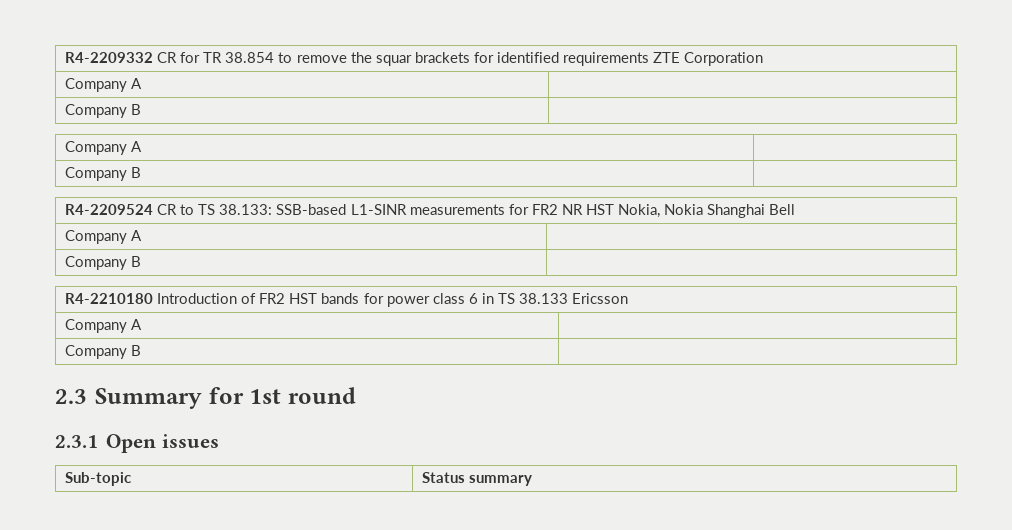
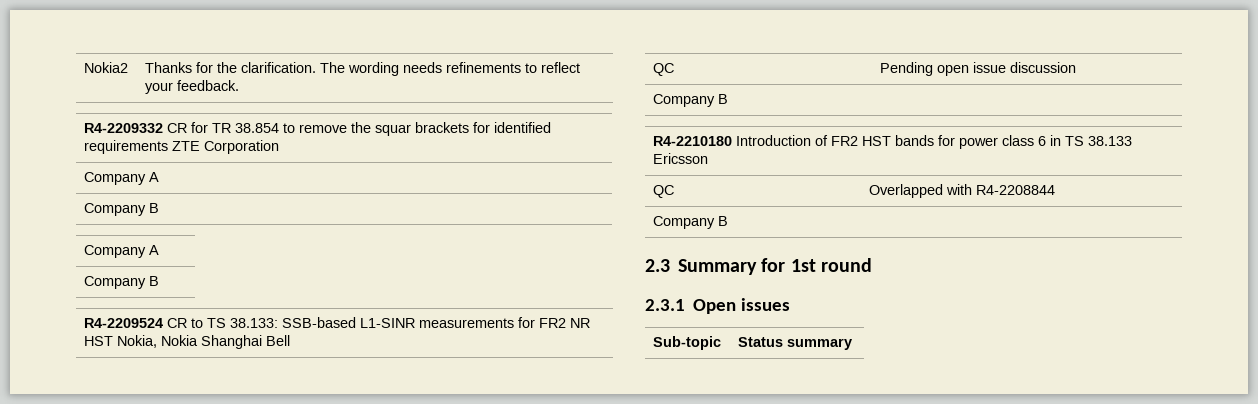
+ Nokia2 | Thanks for the clarification. The wording needs refinements to reflect your feedback.
  R4-2209524 CR to TS 38.133: SSB-based L1-SINR measurements for FR2 NR HST Nokia, Nokia Shanghai Bell
- Company A |
+ QC | Pending open issue discussion
  R4-2210180 Introduction of FR2 HST bands for power class 6 in TS 38.133 Ericsson
- Company A |
+ QC | Overlapped with R4-2208844

